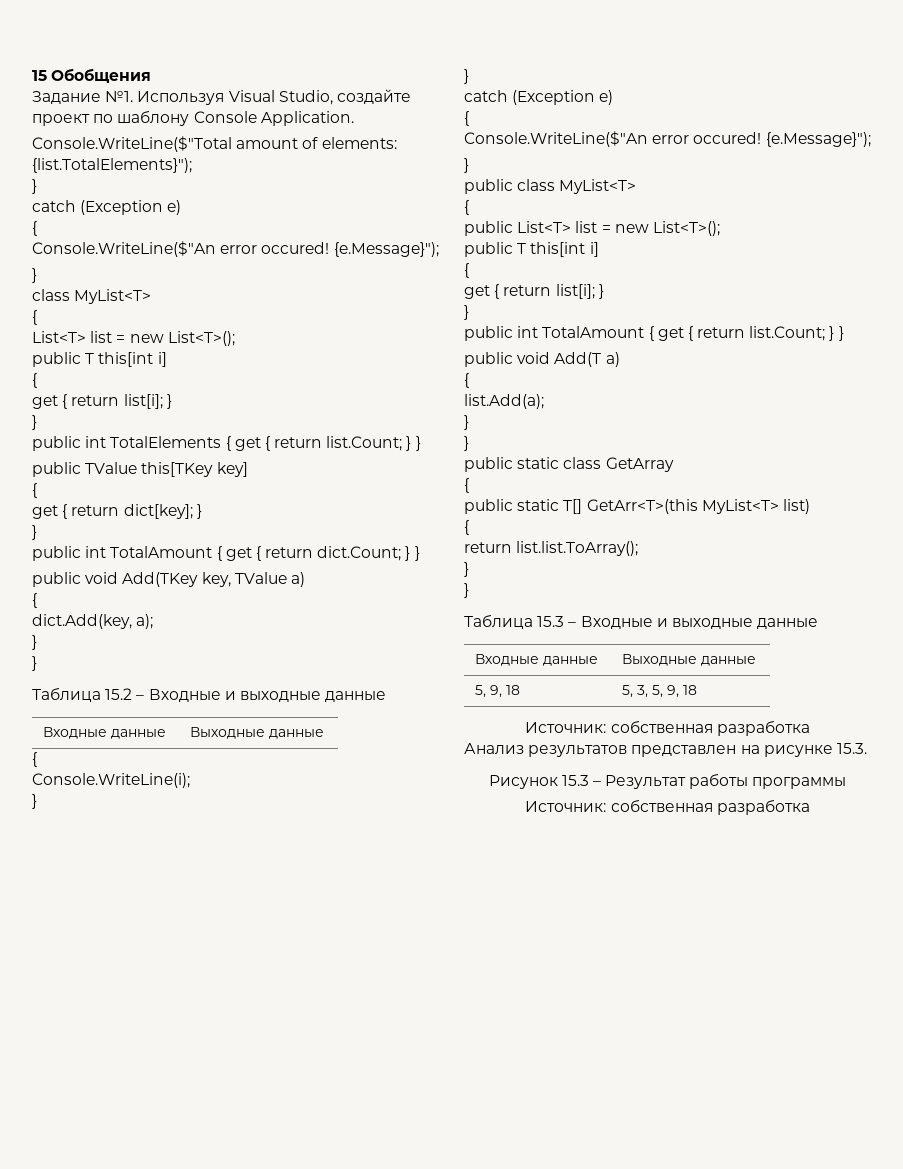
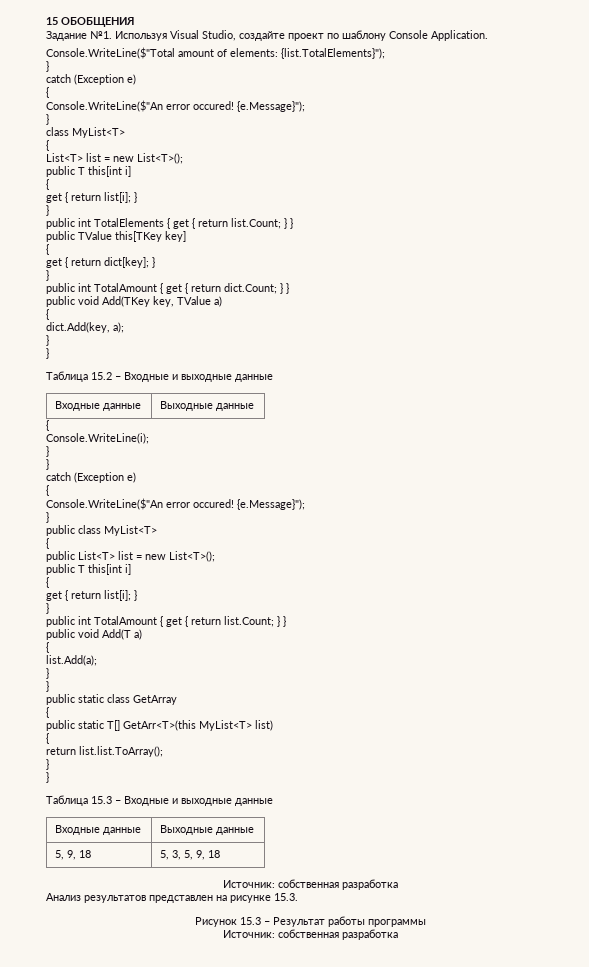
- 15 Обобщения
+ 15 ОБОБЩЕНИЯ

